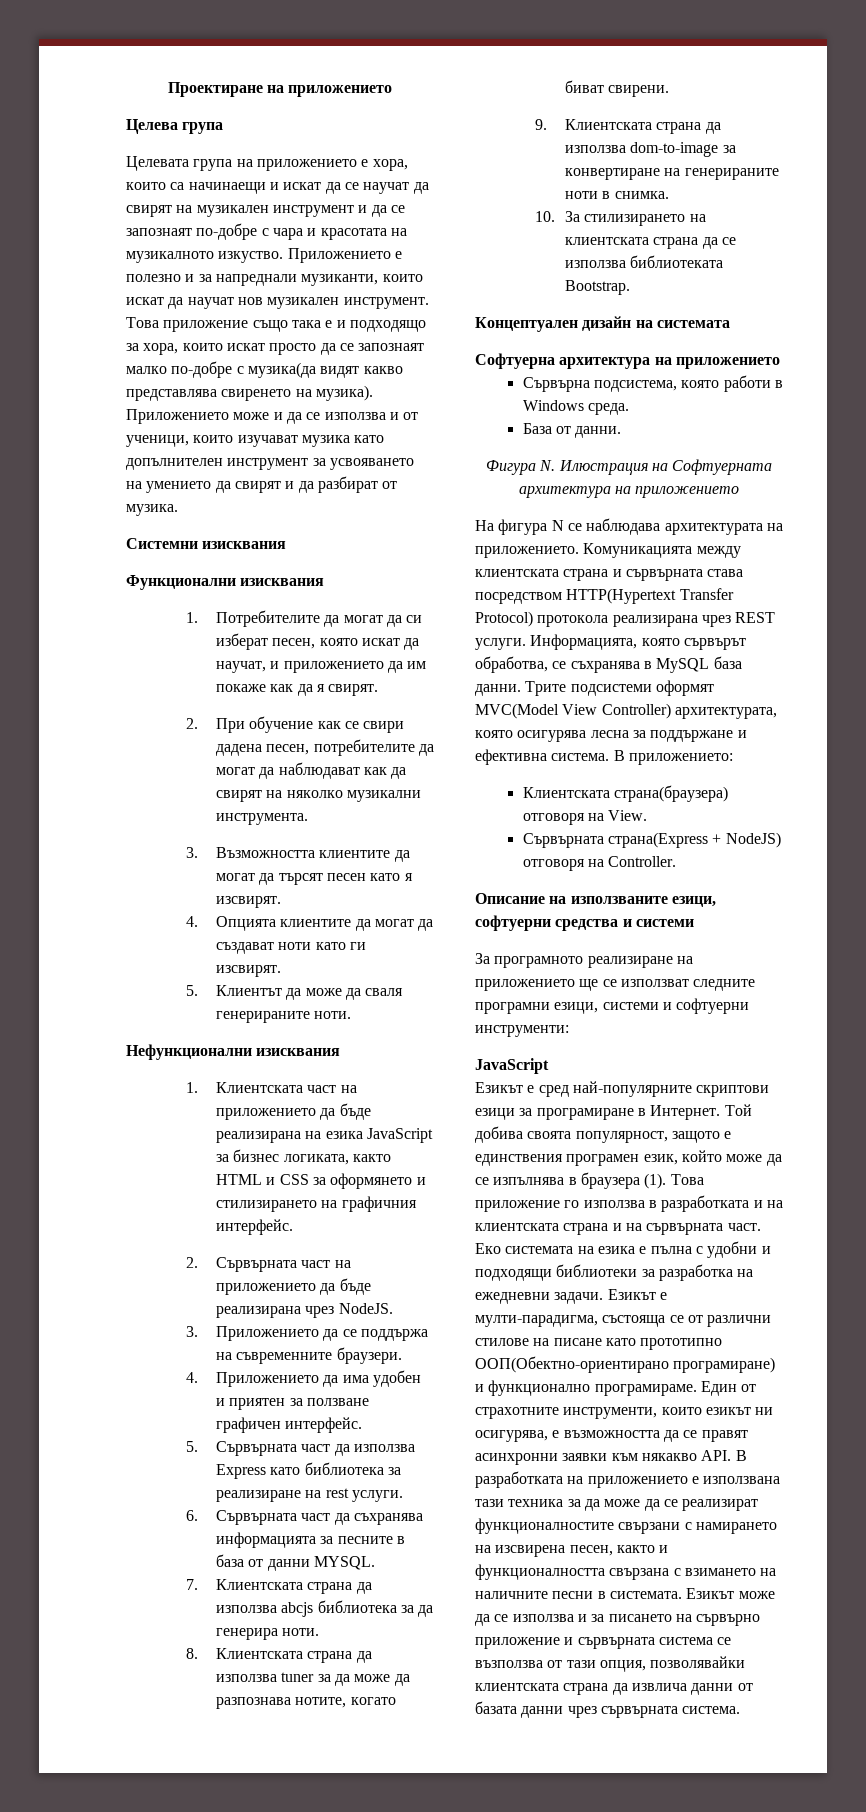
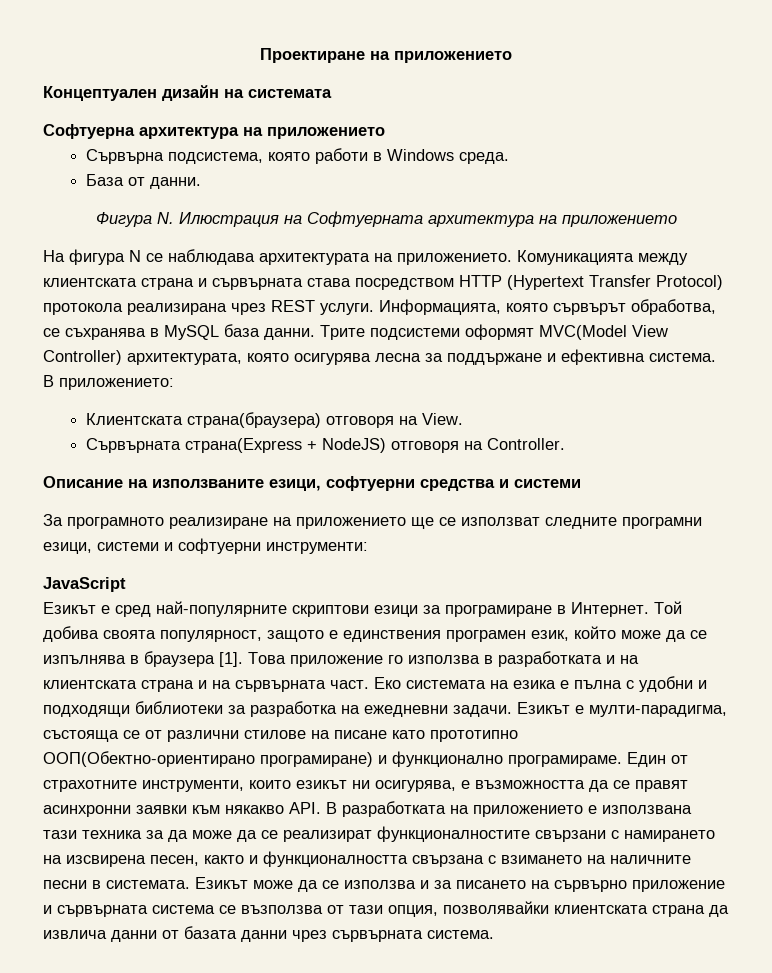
- Целева група
- Целевата група на приложението е хора, които са начинаещи и искат да се научат да свирят на музикален инструмент и да се запознаят по-добре с чара и красотата на музикалното изкуство. Приложението е полезно и за напреднали музиканти, които искат да научат нов музикален инструмент. Това приложение също така е и подходящо за хора, които искат просто да се запознаят малко по-добре с музика(да видят какво представлява свиренето на музика). Приложението може и да се използва и от ученици, които изучават музика като допълнителен инструмент за усвояването на умението да свирят и да разбират от музика.
- Системни изисквания
- Функционални изисквания
- 1. Потребителите да могат да си изберат песен, която искат да научат, и приложението да им покаже как да я свирят.
- 2. При обучение как се свири дадена песен, потребителите да могат да наблюдават как да свирят на няколко музикални инструмента.
- 3. Възможността клиентите да могат да търсят песен като я изсвирят.
- 4. Опцията клиентите да могат да създават ноти като ги изсвирят.
- 5. Клиентът да може да сваля генерираните ноти.
- Нефункционални изисквания
- 1. Клиентската част на приложението да бъде реализирана на езика JavaScript за бизнес логиката, както HTML и CSS за оформянето и стилизирането на графичния интерфейс.
- 2. Сървърната част на приложението да бъде реализирана чрез NodeJS.
- 3. Приложението да се поддържа на съвременните браузери.
- 4. Приложението да има удобен и приятен за ползване графичен интерфейс.
- 5. Сървърната част да използва Express като библиотека за реализиране на rest услуги.
- 6. Сървърната част да съхранява информацията за песните в база от данни MYSQL.
- 7. Клиентската страна да използва abcjs библиотека за да генерира ноти.
- 8. Клиентската страна да използва tuner за да може да разпознава нотите, когато биват свирени.
- 9. Клиентската страна да използва dom-to-image за конвертиране на генерираните ноти в снимка.
- 10. За стилизирането на клиентската страна да се използва библиотеката Bootstrap.
- Комуникацията между клиентската страна и сървърната става посредством HTTP(Hypertext Transfer Protocol) протокола реализирана чрез REST услуги.
+ Комуникацията между клиентската страна и сървърната става посредством HTTP (Hypertext Transfer Protocol) протокола реализирана чрез REST услуги.
- Той добива своята популярност, защото е единствения програмен език, който може да се изпълнява в браузера (1).
+ Той добива своята популярност, защото е единствения програмен език, който може да се изпълнява в браузера [1].

